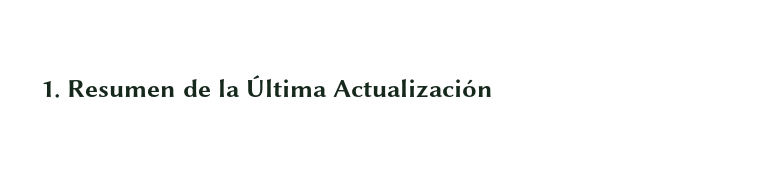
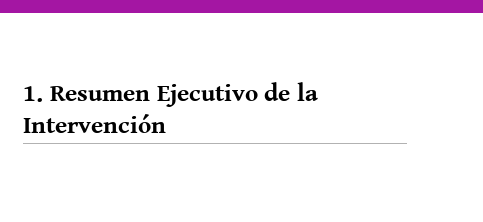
- 1. Resumen de la Última Actualización
+ 1. Resumen Ejecutivo de la Intervención

